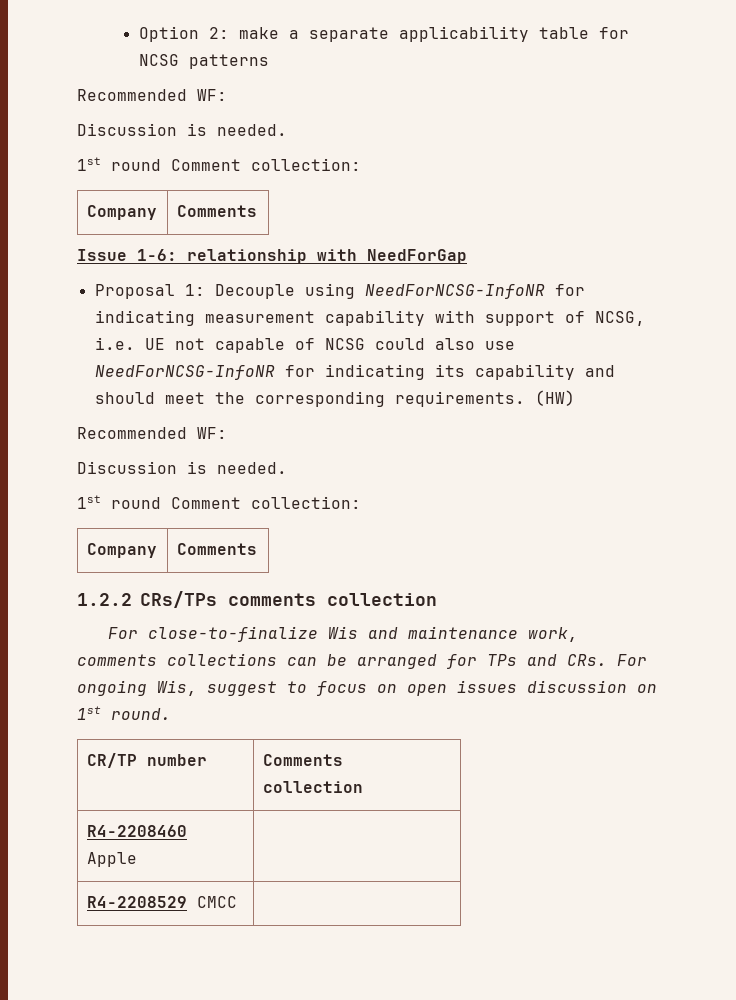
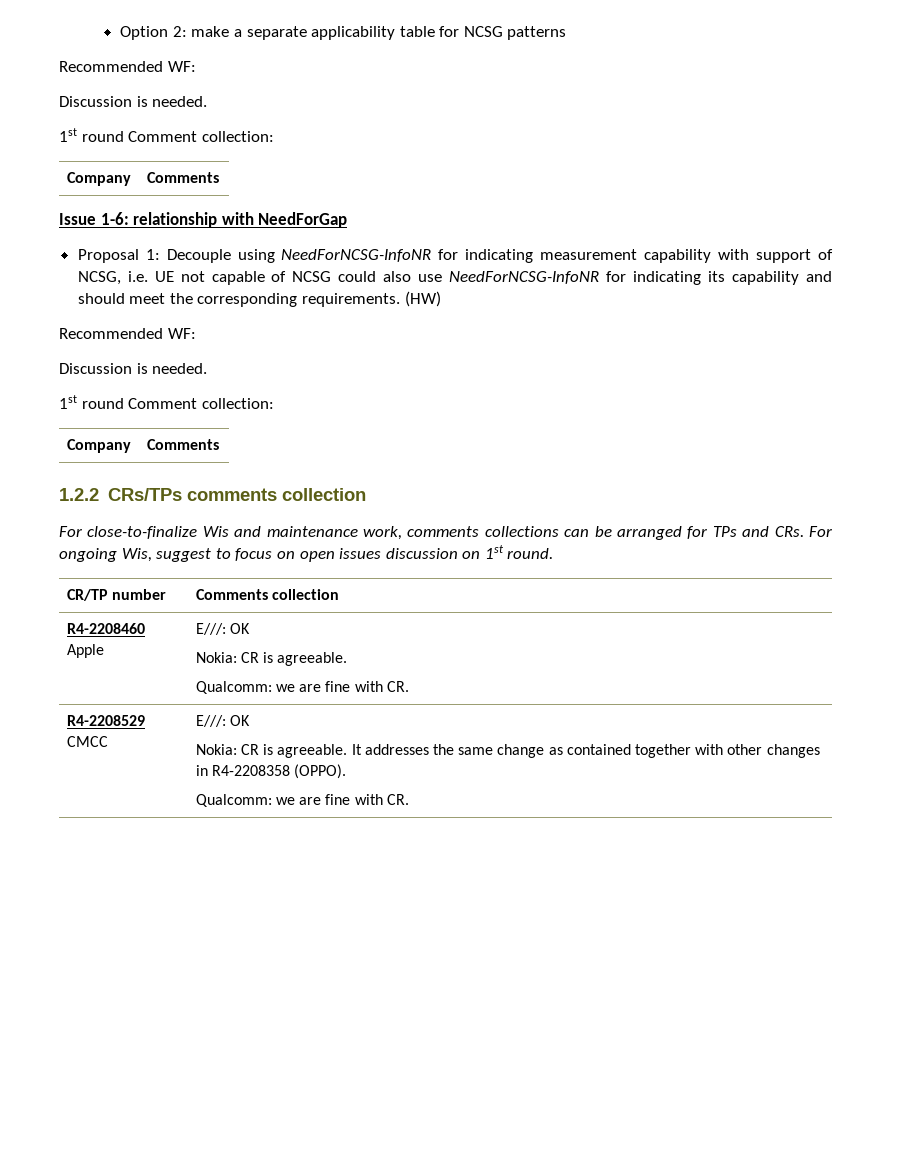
- R4-2208460 Apple |
- R4-2208529 CMCC |
+ R4-2208460 Apple | E///: OK
+ Nokia: CR is agreeable.
+ Qualcomm: we are fine with CR.
+ R4-2208529 CMCC | E///: OK
+ Nokia: CR is agreeable. It addresses the same change as contained together with other changes in R4-2208358 (OPPO).
+ Qualcomm: we are fine with CR.

